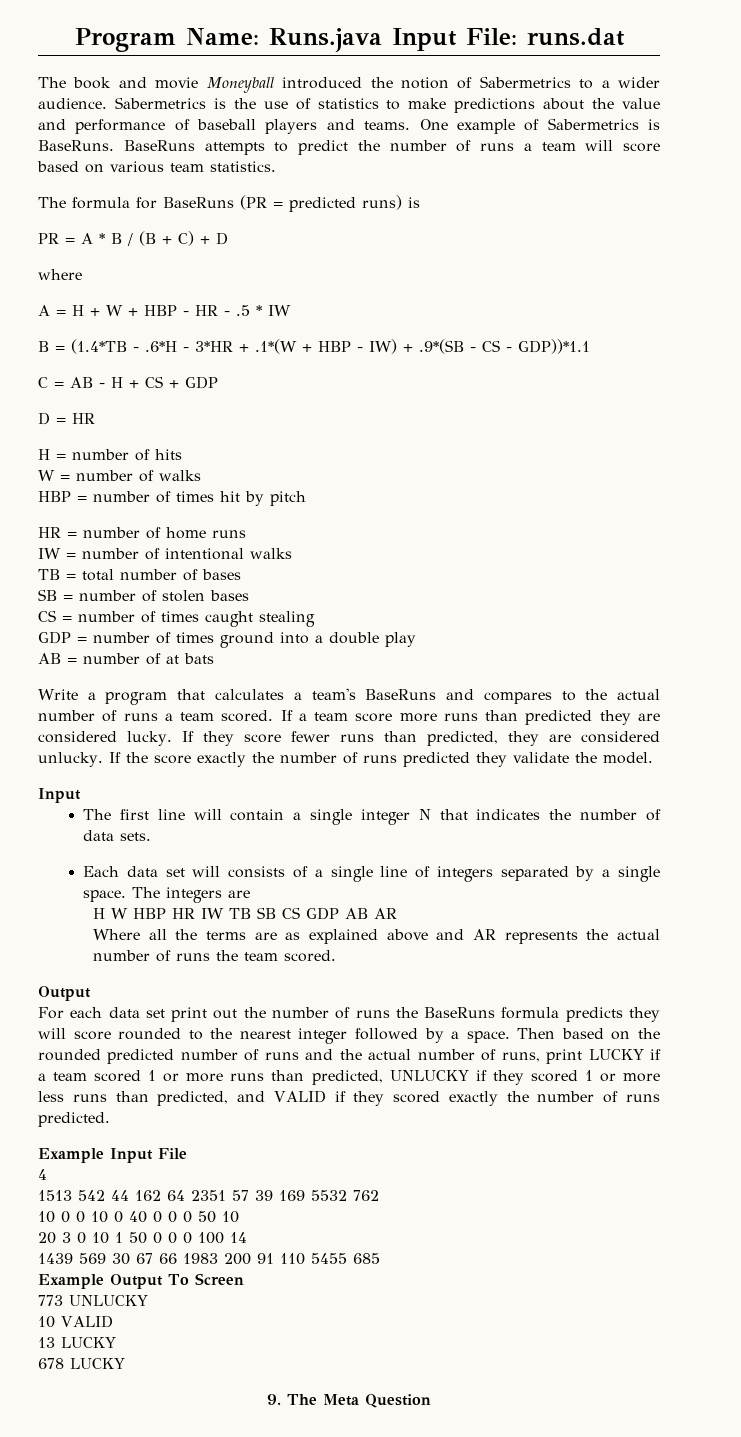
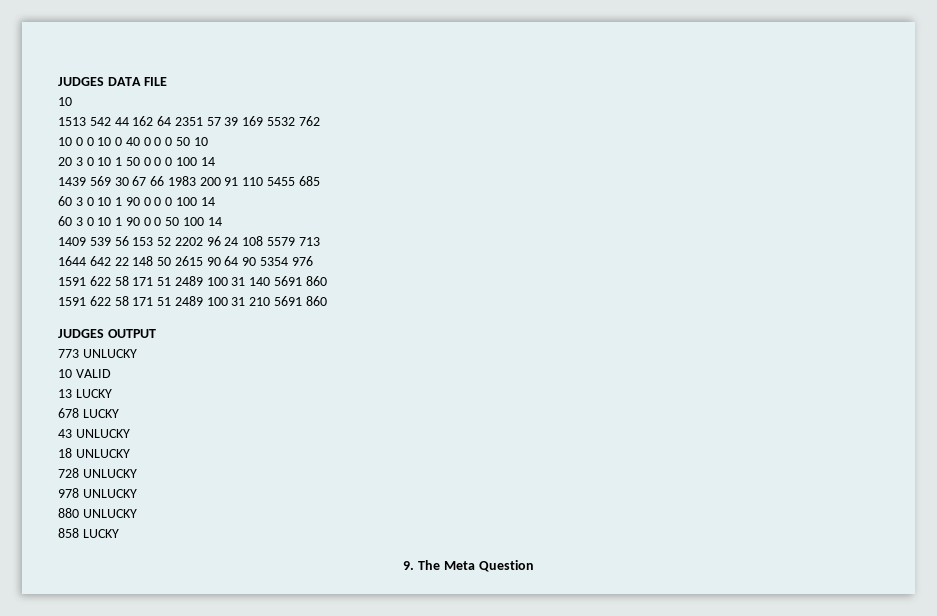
- Program Name: Runs.java Input File: runs.dat
- The book and movie Moneyball introduced the notion of Sabermetrics to a wider audience. Sabermetrics is the use of statistics to make predictions about the value and performance of baseball players and teams. One example of Sabermetrics is BaseRuns. BaseRuns attempts to predict the number of runs a team will score based on various team statistics.
- The formula for BaseRuns (PR = predicted runs) is
- PR = A * B / (B + C) + D
- where
- A = H + W + HBP - HR - .5 * IW
- B = (1.4*TB - .6*H - 3*HR + .1*(W + HBP - IW) + .9*(SB - CS - GDP))*1.1
- C = AB - H + CS + GDP
- D = HR
- H = number of hits
- W = number of walks
- HBP = number of times hit by pitch
- HR = number of home runs
- IW = number of intentional walks
- TB = total number of bases
- SB = number of stolen bases
- CS = number of times caught stealing
- GDP = number of times ground into a double play
- AB = number of at bats
- Write a program that calculates a team's BaseRuns and compares to the actual number of runs a team scored. If a team score more runs than predicted they are considered lucky. If they score fewer runs than predicted, they are considered unlucky. If the score exactly the number of runs predicted they validate the model.
- Input
- The first line will contain a single integer N that indicates the number of data sets.
- Each data set will consists of a single line of integers separated by a single space. The integers are
- H W HBP HR IW TB SB CS GDP AB AR
- Where all the terms are as explained above and AR represents the actual number of runs the team scored.
- Output
- For each data set print out the number of runs the BaseRuns formula predicts they will score rounded to the nearest integer followed by a space. Then based on the rounded predicted number of runs and the actual number of runs, print LUCKY if a team scored 1 or more runs than predicted, UNLUCKY if they scored 1 or more less runs than predicted, and VALID if they scored exactly the number of runs predicted.
- Example Input File
- 4
+ JUDGES DATA FILE
+ 10
- Example Output To Screen
+ 60 3 0 10 1 90 0 0 0 100 14
+ 60 3 0 10 1 90 0 0 50 100 14
+ 1409 539 56 153 52 2202 96 24 108 5579 713
+ 1644 642 22 148 50 2615 90 64 90 5354 976
+ 1591 622 58 171 51 2489 100 31 140 5691 860
+ 1591 622 58 171 51 2489 100 31 210 5691 860
+ JUDGES OUTPUT
+ 43 UNLUCKY
+ 18 UNLUCKY
+ 728 UNLUCKY
+ 978 UNLUCKY
+ 880 UNLUCKY
+ 858 LUCKY

